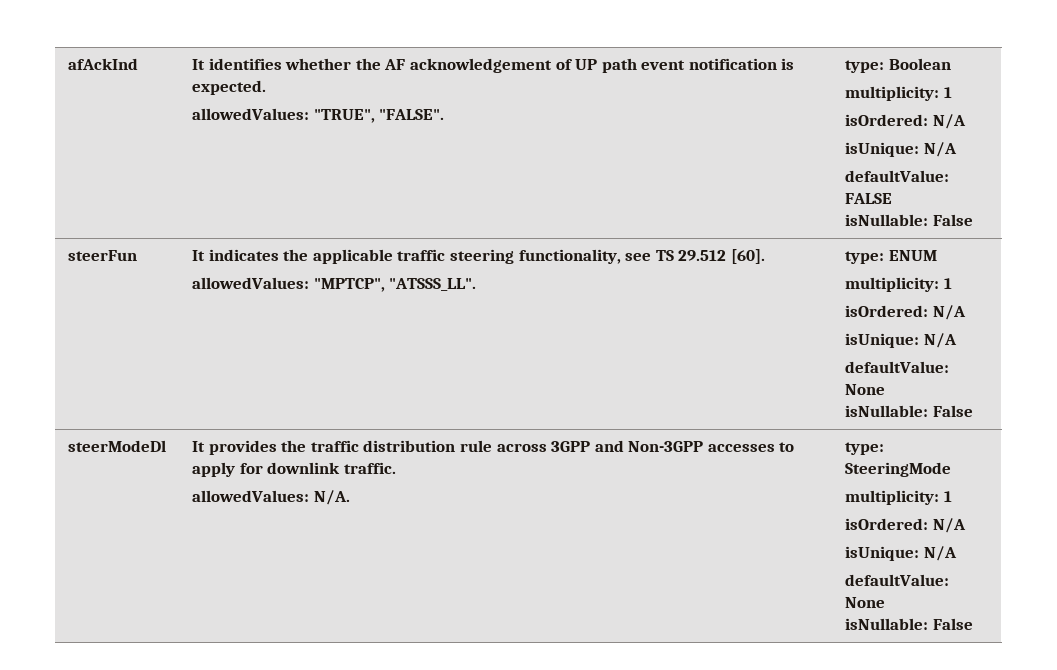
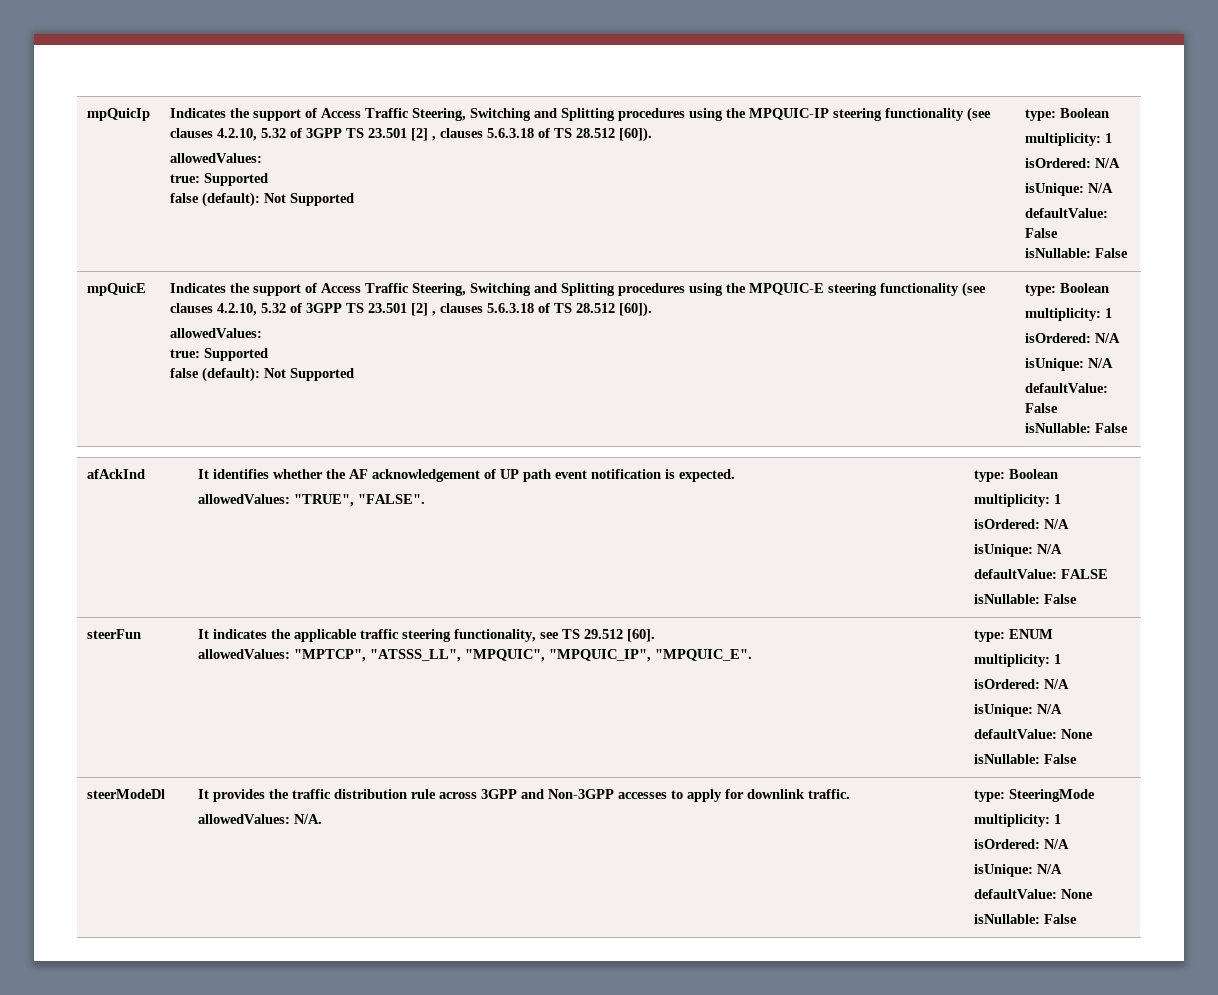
+ mpQuicIp | Indicates the support of Access Traffic Steering, Switching and Splitting procedures using the MPQUIC-IP steering functionality (see clauses 4.2.10, 5.32 of 3GPP TS 23.501 [2] , clauses 5.6.3.18 of TS 28.512 [60]).
+ allowedValues:
+ true: Supported
+ false (default): Not Supported | type: Boolean
+ multiplicity: 1
+ isOrdered: N/A
+ isUnique: N/A
+ defaultValue: False
+ isNullable: False
+ mpQuicE | Indicates the support of Access Traffic Steering, Switching and Splitting procedures using the MPQUIC-E steering functionality (see clauses 4.2.10, 5.32 of 3GPP TS 23.501 [2] , clauses 5.6.3.18 of TS 28.512 [60]).
+ allowedValues:
+ true: Supported
+ false (default): Not Supported | type: Boolean
+ multiplicity: 1
+ isOrdered: N/A
+ isUnique: N/A
+ defaultValue: False
+ isNullable: False
  steerFun | It indicates the applicable traffic steering functionality, see TS 29.512 [60].
- allowedValues: "MPTCP", "ATSSS_LL". | type: ENUM
+ allowedValues: "MPTCP", "ATSSS_LL", "MPQUIC", "MPQUIC_IP", "MPQUIC_E". | type: ENUM

